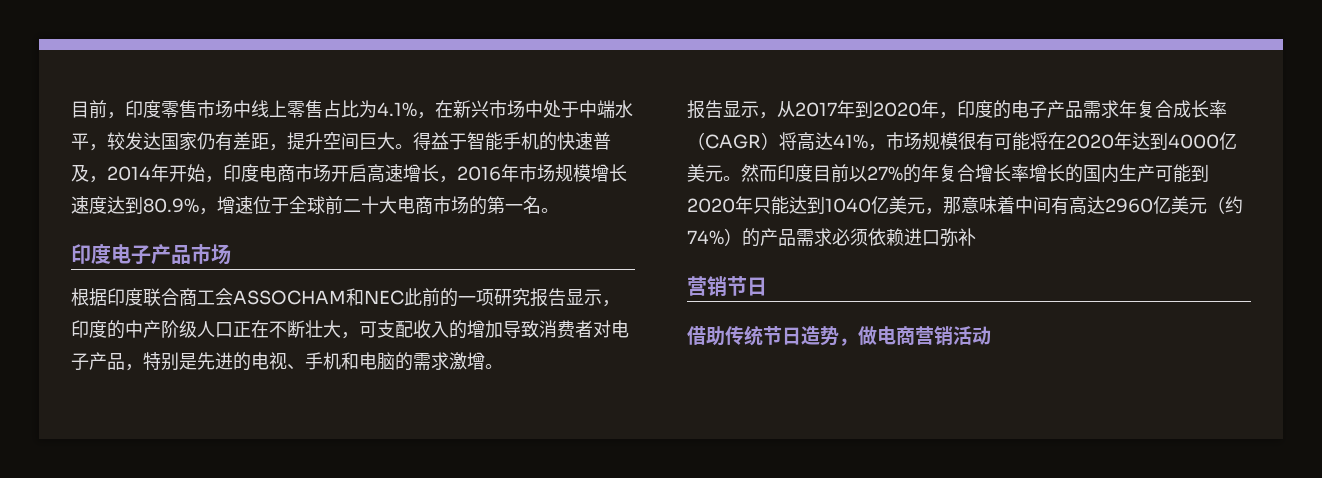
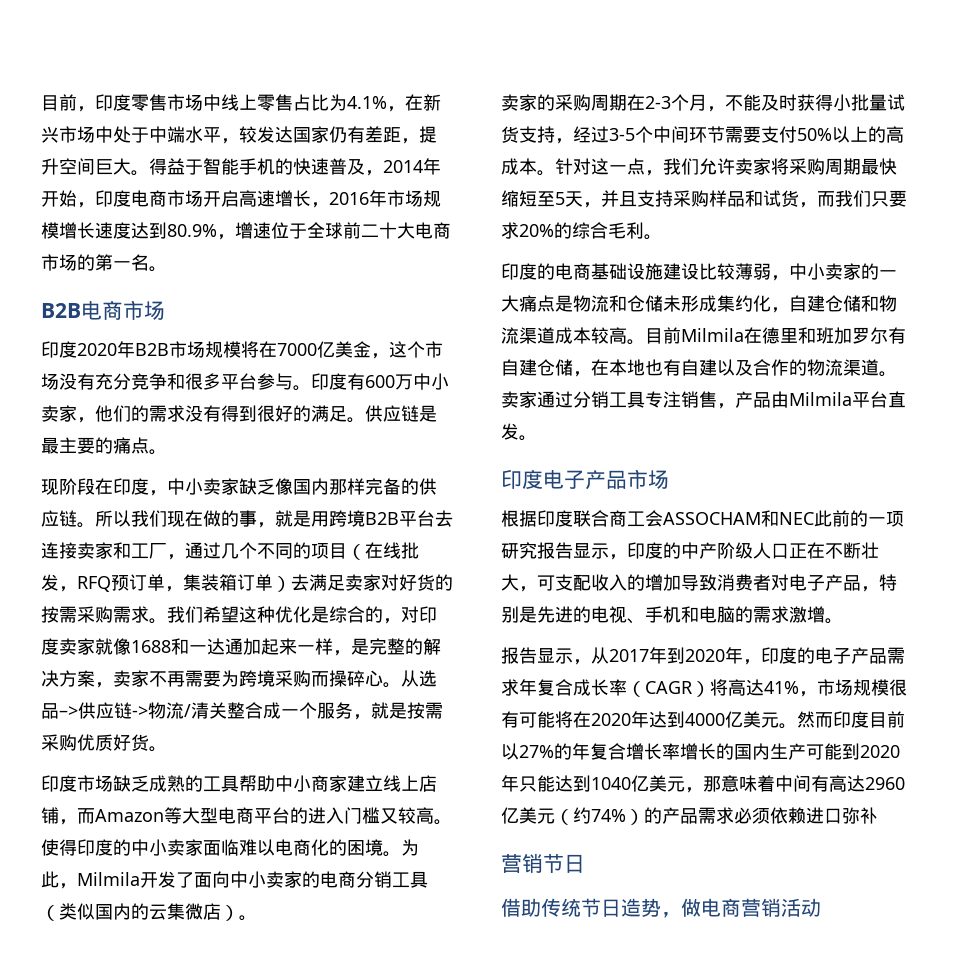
+ B2B电商市场
+ 印度2020年B2B市场规模将在7000亿美金，这个市场没有充分竞争和很多平台参与。印度有600万中小卖家，他们的需求没有得到很好的满足。供应链是最主要的痛点。
+ 现阶段在印度，中小卖家缺乏像国内那样完备的供应链。所以我们现在做的事，就是用跨境B2B平台去连接卖家和工厂，通过几个不同的项目（在线批发，RFQ预订单，集装箱订单）去满足卖家对好货的按需采购需求。我们希望这种优化是综合的，对印度卖家就像1688和一达通加起来一样，是完整的解决方案，卖家不再需要为跨境采购而操碎心。从选品–>供应链->物流/清关整合成一个服务，就是按需采购优质好货。
+ 印度市场缺乏成熟的工具帮助中小商家建立线上店铺，而Amazon等大型电商平台的进入门槛又较高。使得印度的中小卖家面临难以电商化的困境。为此，Milmila开发了面向中小卖家的电商分销工具（类似国内的云集微店）。
+ 卖家的采购周期在2-3个月，不能及时获得小批量试货支持，经过3-5个中间环节需要支付50%以上的高成本。针对这一点，我们允许卖家将采购周期最快缩短至5天，并且支持采购样品和试货，而我们只要求20%的综合毛利。
+ 印度的电商基础设施建设比较薄弱，中小卖家的一大痛点是物流和仓储未形成集约化，自建仓储和物流渠道成本较高。目前Milmila在德里和班加罗尔有自建仓储，在本地也有自建以及合作的物流渠道。卖家通过分销工具专注销售，产品由Milmila平台直发。

